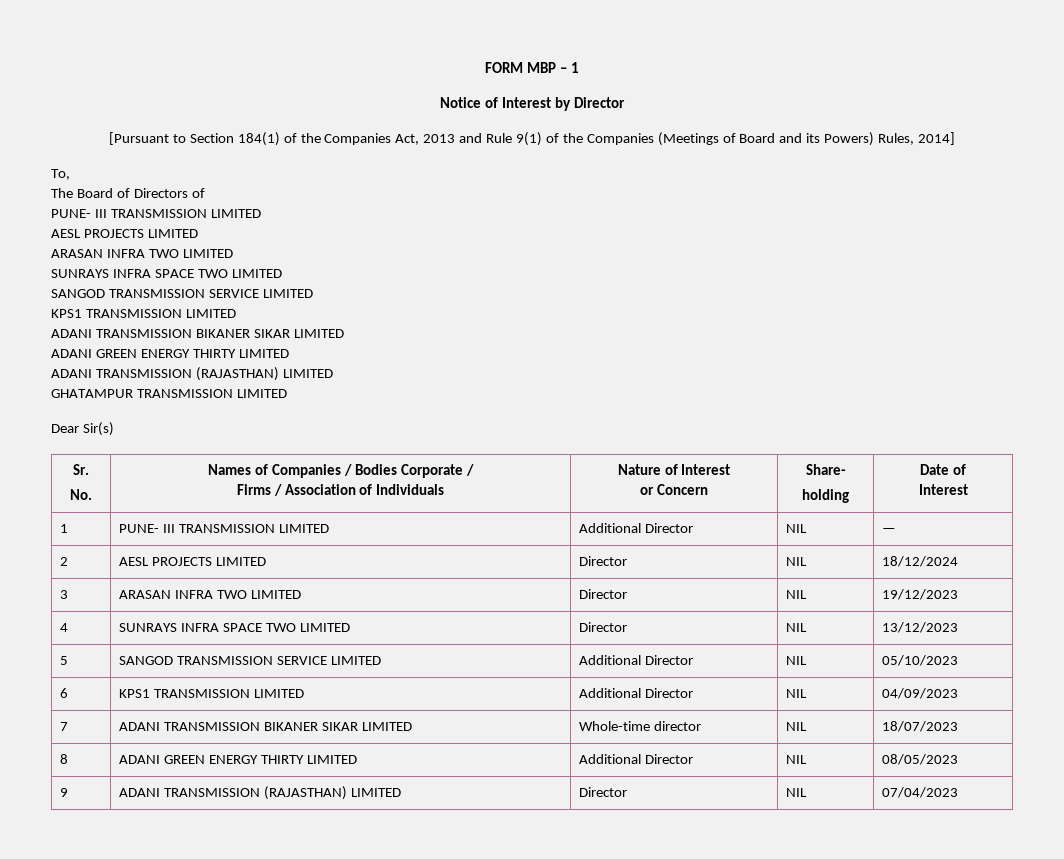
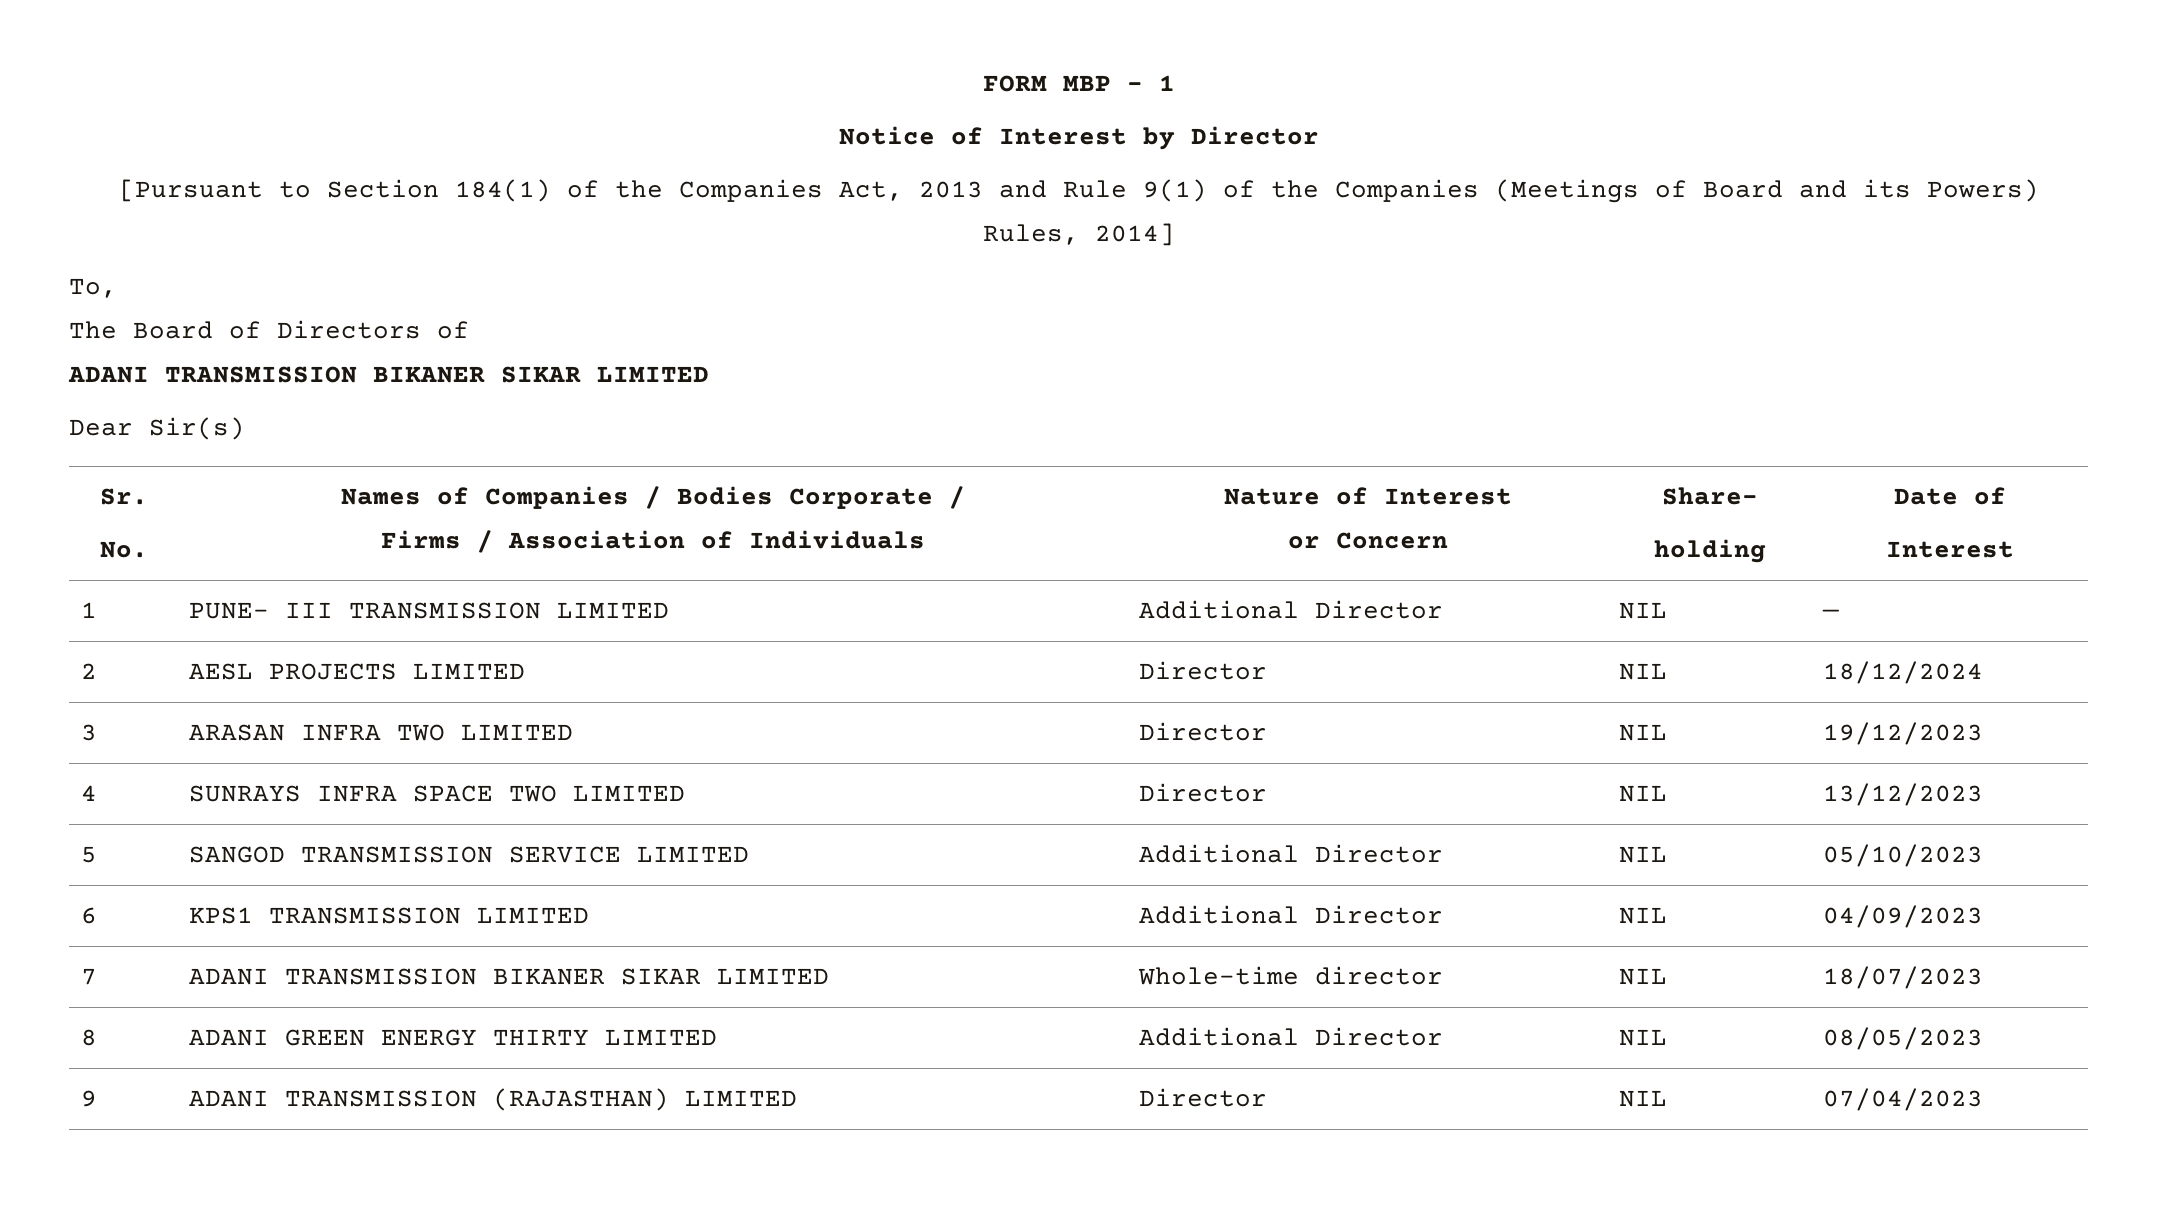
  The Board of Directors of
- PUNE- III TRANSMISSION LIMITED
- AESL PROJECTS LIMITED
- ARASAN INFRA TWO LIMITED
- SUNRAYS INFRA SPACE TWO LIMITED
- SANGOD TRANSMISSION SERVICE LIMITED
- KPS1 TRANSMISSION LIMITED
  ADANI TRANSMISSION BIKANER SIKAR LIMITED
- ADANI GREEN ENERGY THIRTY LIMITED
- ADANI TRANSMISSION (RAJASTHAN) LIMITED
- GHATAMPUR TRANSMISSION LIMITED

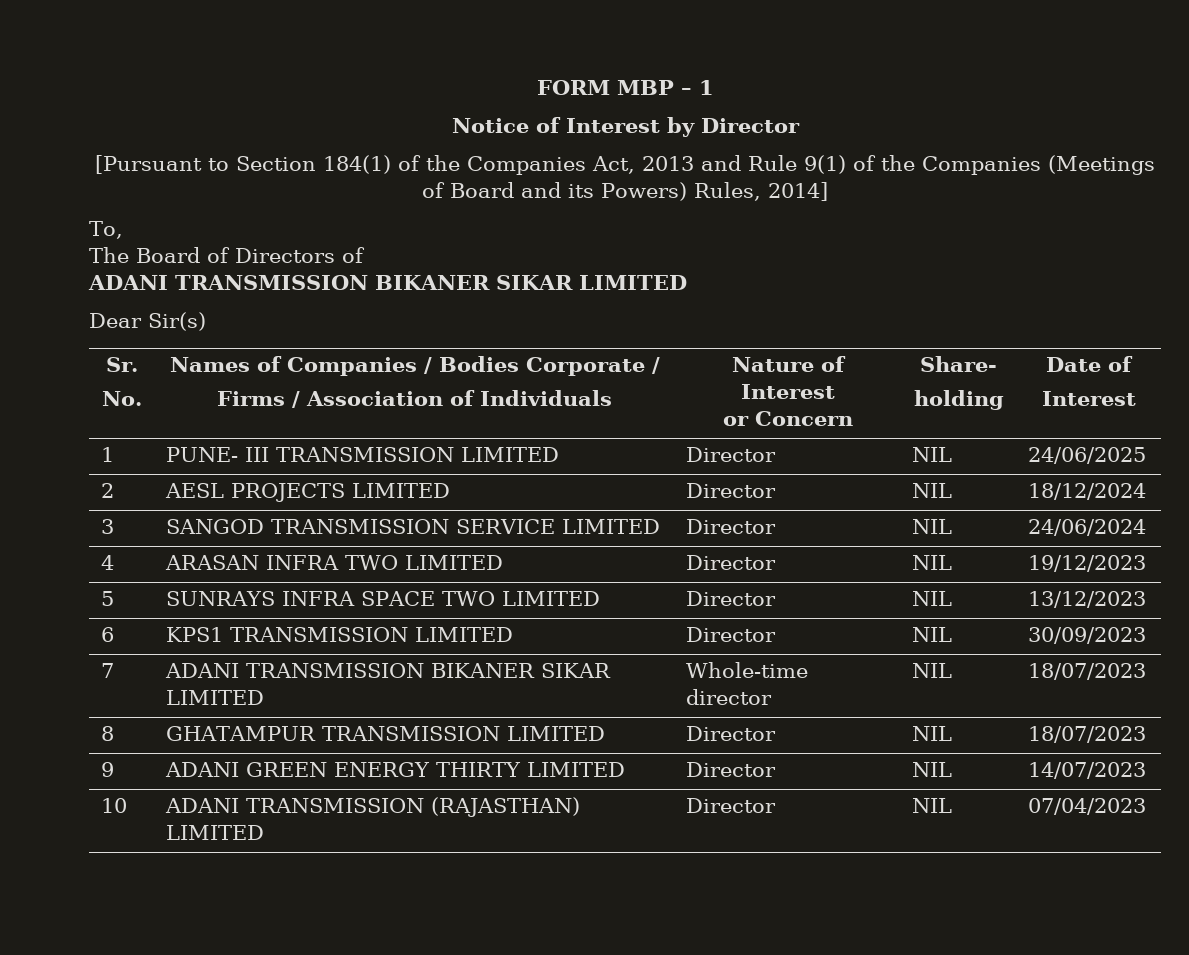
- 1 | PUNE- III TRANSMISSION LIMITED | Additional Director | NIL | —
+ 1 | PUNE- III TRANSMISSION LIMITED | Director | NIL | 24/06/2025
- 3 | ARASAN INFRA TWO LIMITED | Director | NIL | 19/12/2023
+ 3 | SANGOD TRANSMISSION SERVICE LIMITED | Director | NIL | 24/06/2024
+ 4 | ARASAN INFRA TWO LIMITED | Director | NIL | 19/12/2023
- 4 | SUNRAYS INFRA SPACE TWO LIMITED | Director | NIL | 13/12/2023
+ 5 | SUNRAYS INFRA SPACE TWO LIMITED | Director | NIL | 13/12/2023
- 5 | SANGOD TRANSMISSION SERVICE LIMITED | Additional Director | NIL | 05/10/2023
- 6 | KPS1 TRANSMISSION LIMITED | Additional Director | NIL | 04/09/2023
+ 6 | KPS1 TRANSMISSION LIMITED | Director | NIL | 30/09/2023
- 8 | ADANI GREEN ENERGY THIRTY LIMITED | Additional Director | NIL | 08/05/2023
- 9 | ADANI TRANSMISSION (RAJASTHAN) LIMITED | Director | NIL | 07/04/2023
+ 8 | GHATAMPUR TRANSMISSION LIMITED | Director | NIL | 18/07/2023
+ 9 | ADANI GREEN ENERGY THIRTY LIMITED | Director | NIL | 14/07/2023
+ 10 | ADANI TRANSMISSION (RAJASTHAN) LIMITED | Director | NIL | 07/04/2023

